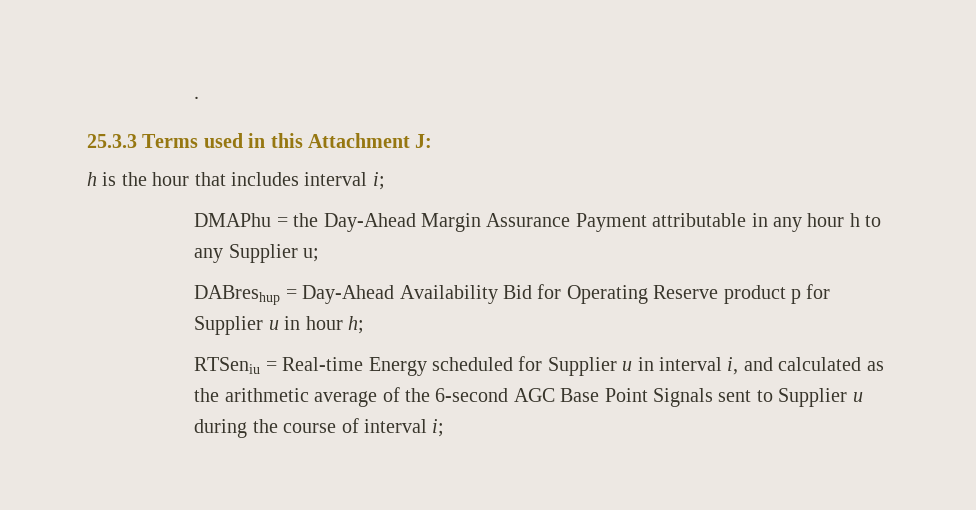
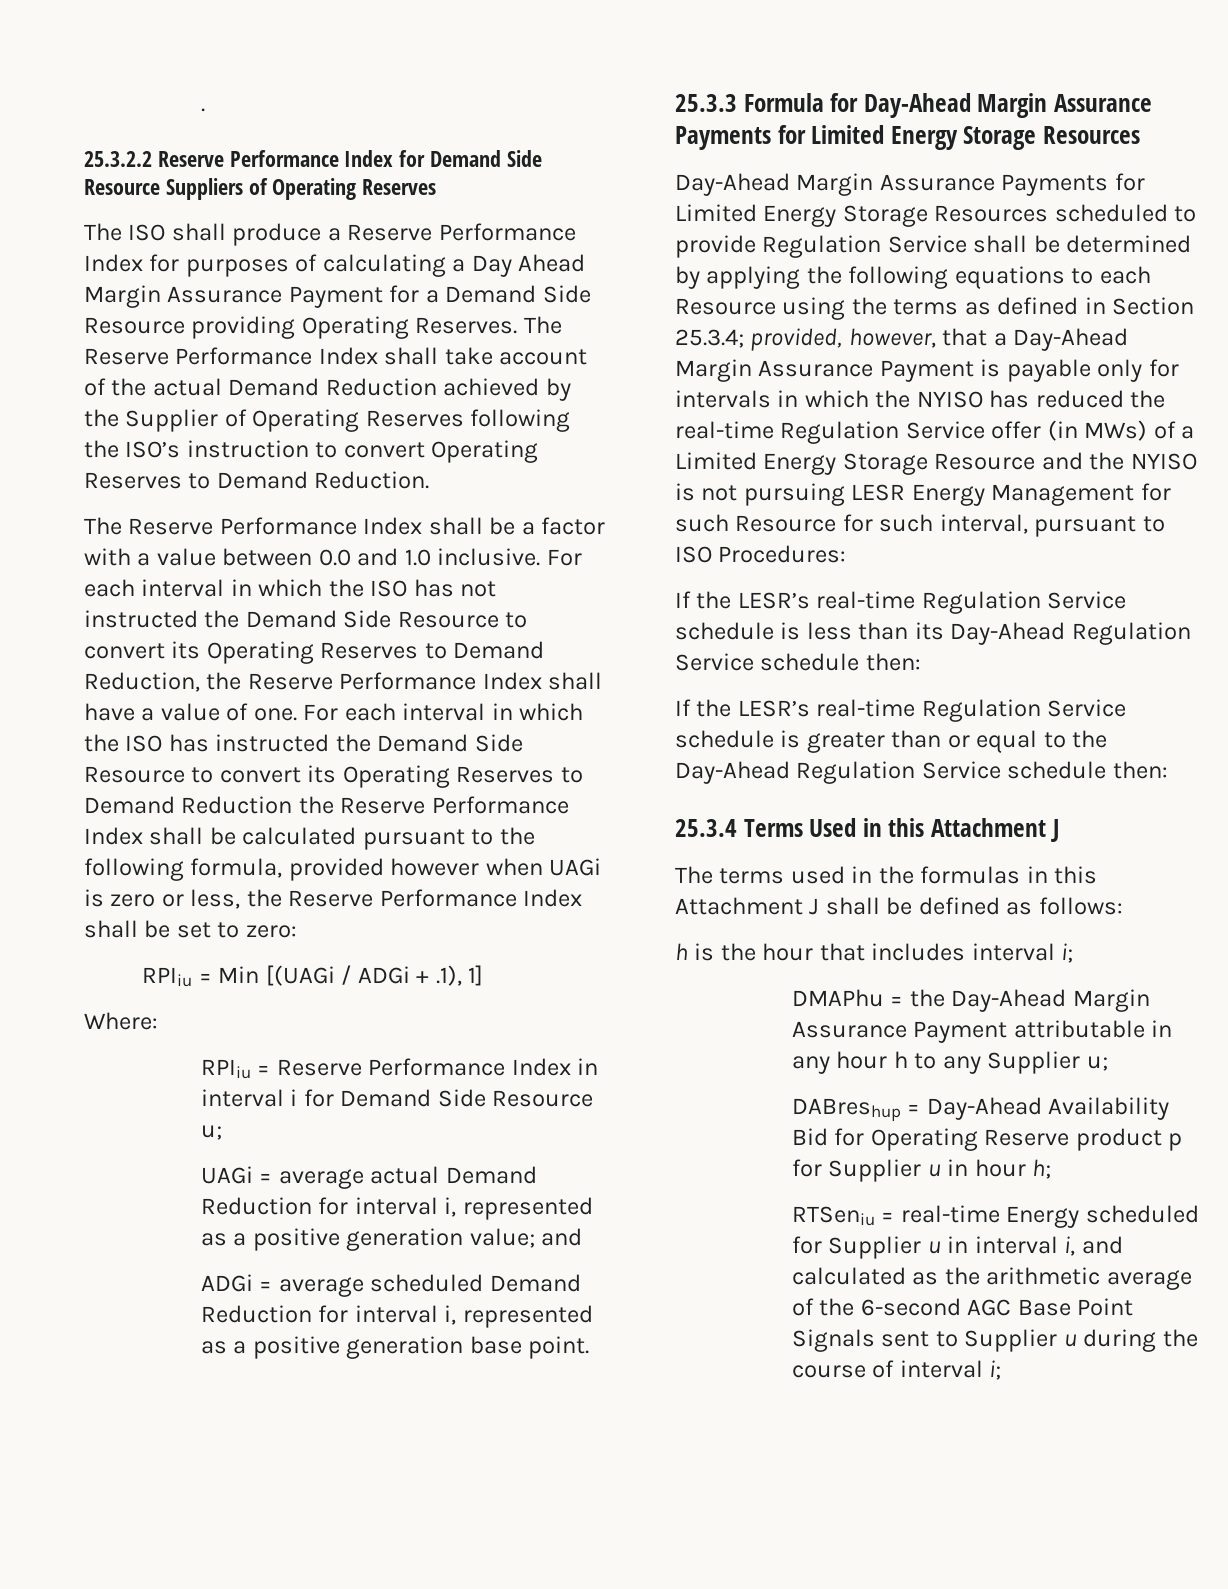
- 25.3.3 Terms used in this Attachment J:
+ 25.3.2.2 Reserve Performance Index for Demand Side Resource Suppliers of Operating Reserves
+ The ISO shall produce a Reserve Performance Index for purposes of calculating a Day Ahead Margin Assurance Payment for a Demand Side Resource providing Operating Reserves. The Reserve Performance Index shall take account of the actual Demand Reduction achieved by the Supplier of Operating Reserves following the ISO’s instruction to convert Operating Reserves to Demand Reduction.
+ The Reserve Performance Index shall be a factor with a value between 0.0 and 1.0 inclusive. For each interval in which the ISO has not instructed the Demand Side Resource to convert its Operating Reserves to Demand Reduction, the Reserve Performance Index shall have a value of one. For each interval in which the ISO has instructed the Demand Side Resource to convert its Operating Reserves to Demand Reduction the Reserve Performance Index shall be calculated pursuant to the following formula, provided however when UAGi is zero or less, the Reserve Performance Index shall be set to zero:
+ RPIiu = Min [(UAGi / ADGi + .1), 1]
+ Where:
+ RPIiu = Reserve Performance Index in interval i for Demand Side Resource u;
+ UAGi = average actual Demand Reduction for interval i, represented as a positive generation value; and
+ ADGi = average scheduled Demand Reduction for interval i, represented as a positive generation base point.
+ 25.3.3 Formula for Day-Ahead Margin Assurance Payments for Limited Energy Storage Resources
+ Day-Ahead Margin Assurance Payments for Limited Energy Storage Resources scheduled to provide Regulation Service shall be determined by applying the following equations to each Resource using the terms as defined in Section 25.3.4; provided, however, that a Day-Ahead Margin Assurance Payment is payable only for intervals in which the NYISO has reduced the real-time Regulation Service offer (in MWs) of a Limited Energy Storage Resource and the NYISO is not pursuing LESR Energy Management for such Resource for such interval, pursuant to ISO Procedures:
+ If the LESR’s real-time Regulation Service schedule is less than its Day-Ahead Regulation Service schedule then:
+ If the LESR’s real-time Regulation Service schedule is greater than or equal to the Day-Ahead Regulation Service schedule then:
+ 25.3.4 Terms Used in this Attachment J
+ The terms used in the formulas in this Attachment J shall be defined as follows:
- RTSeniu = Real-time Energy scheduled for Supplier u in interval i, and calculated as the arithmetic average of the 6-second AGC Base Point Signals sent to Supplier u during the course of interval i;
+ RTSeniu = real-time Energy scheduled for Supplier u in interval i, and calculated as the arithmetic average of the 6-second AGC Base Point Signals sent to Supplier u during the course of interval i;

